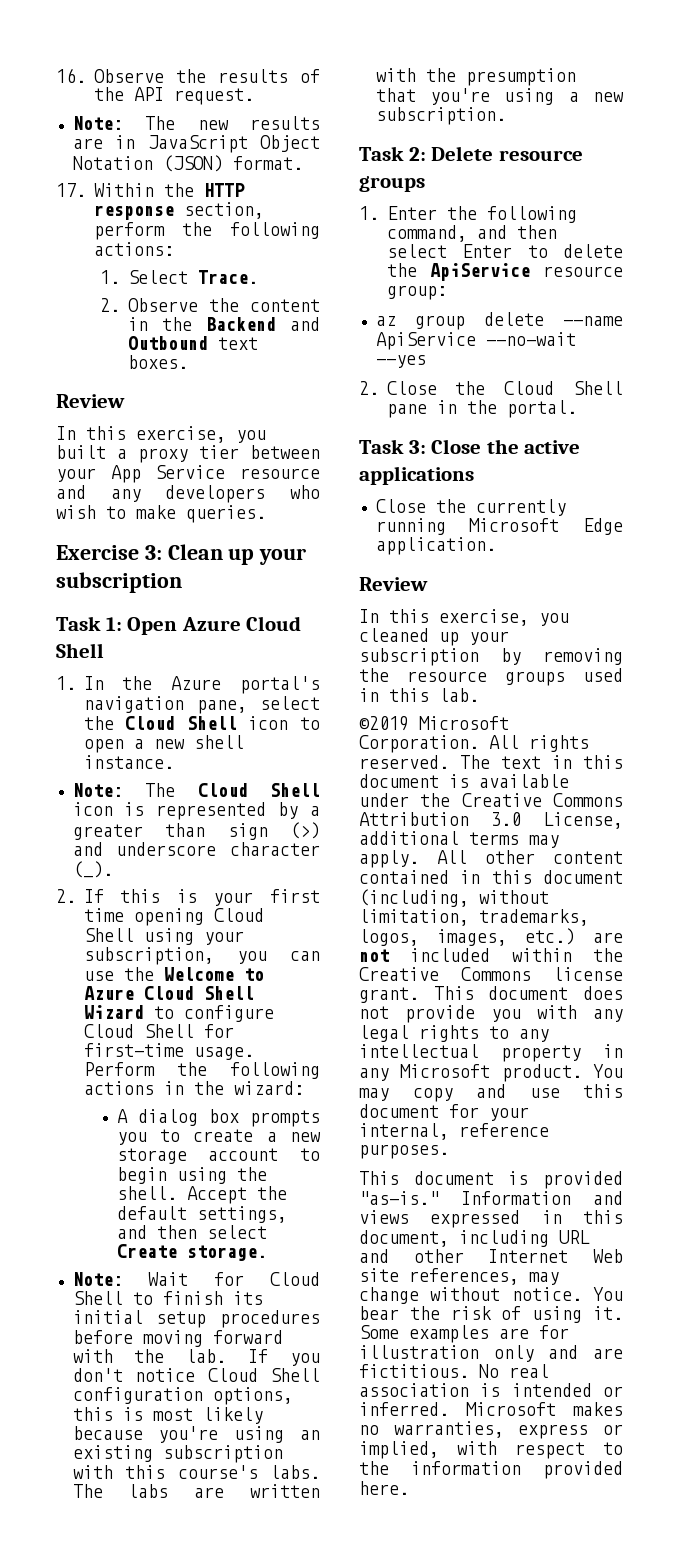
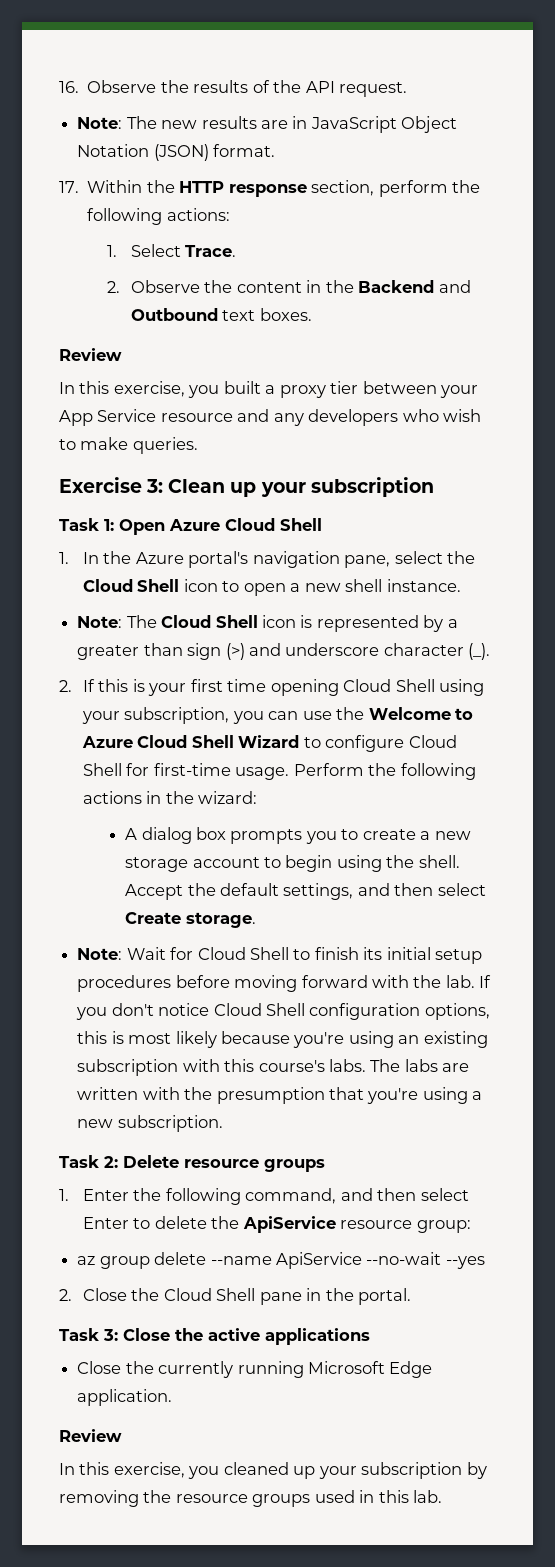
- ©2019 Microsoft Corporation. All rights reserved. The text in this document is available under the Creative Commons Attribution 3.0 License, additional terms may apply. All other content contained in this document (including, without limitation, trademarks, logos, images, etc.) are not included within the Creative Commons license grant. This document does not provide you with any legal rights to any intellectual property in any Microsoft product. You may copy and use this document for your internal, reference purposes.
- This document is provided "as-is." Information and views expressed in this document, including URL and other Internet Web site references, may change without notice. You bear the risk of using it. Some examples are for illustration only and are fictitious. No real association is intended or inferred. Microsoft makes no warranties, express or implied, with respect to the information provided here.

